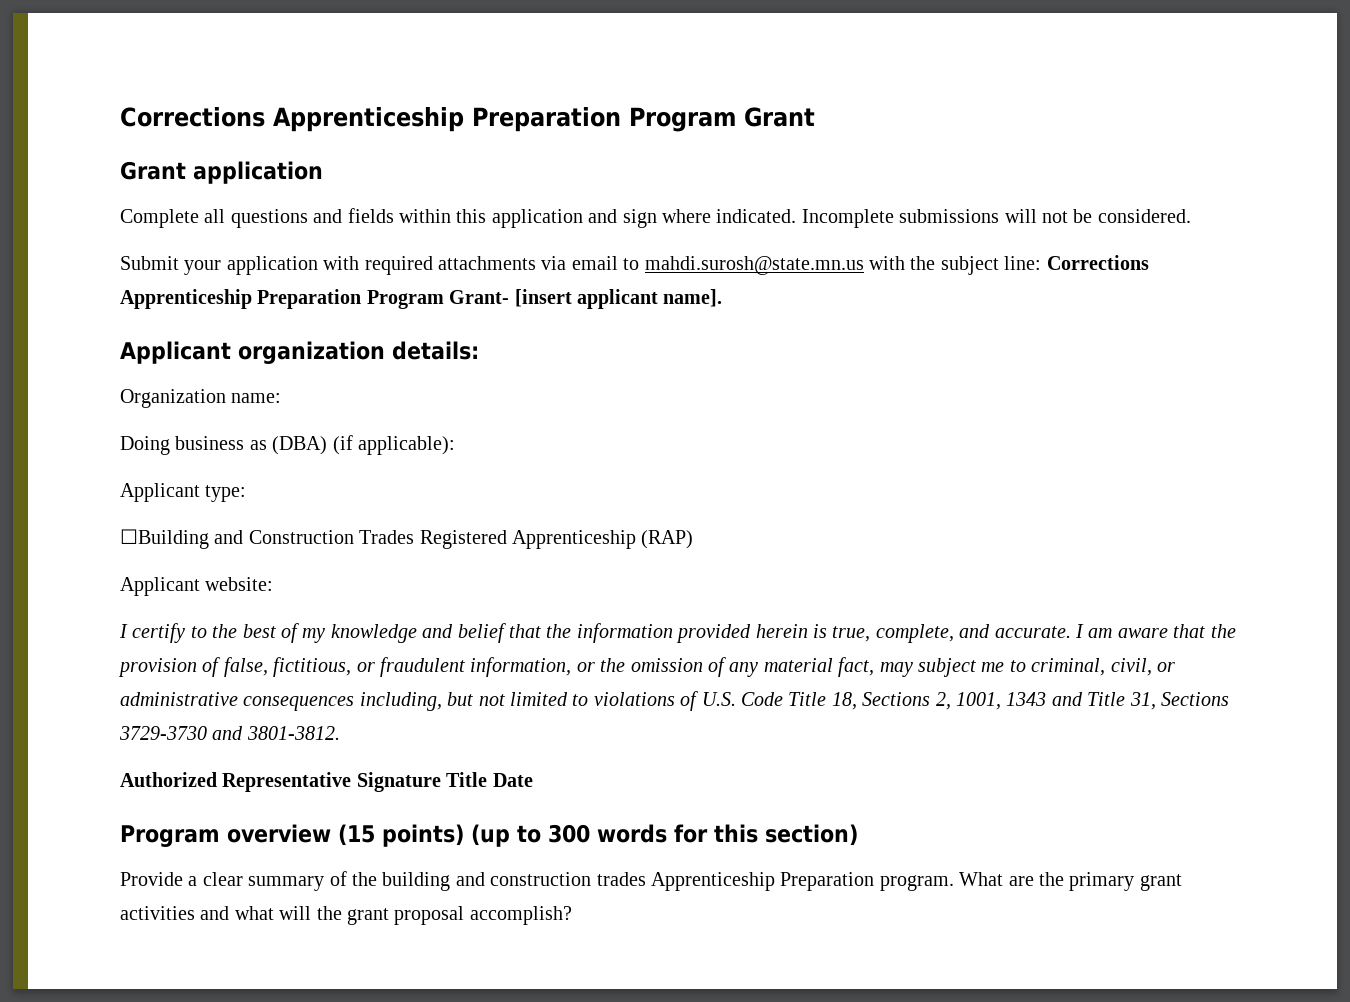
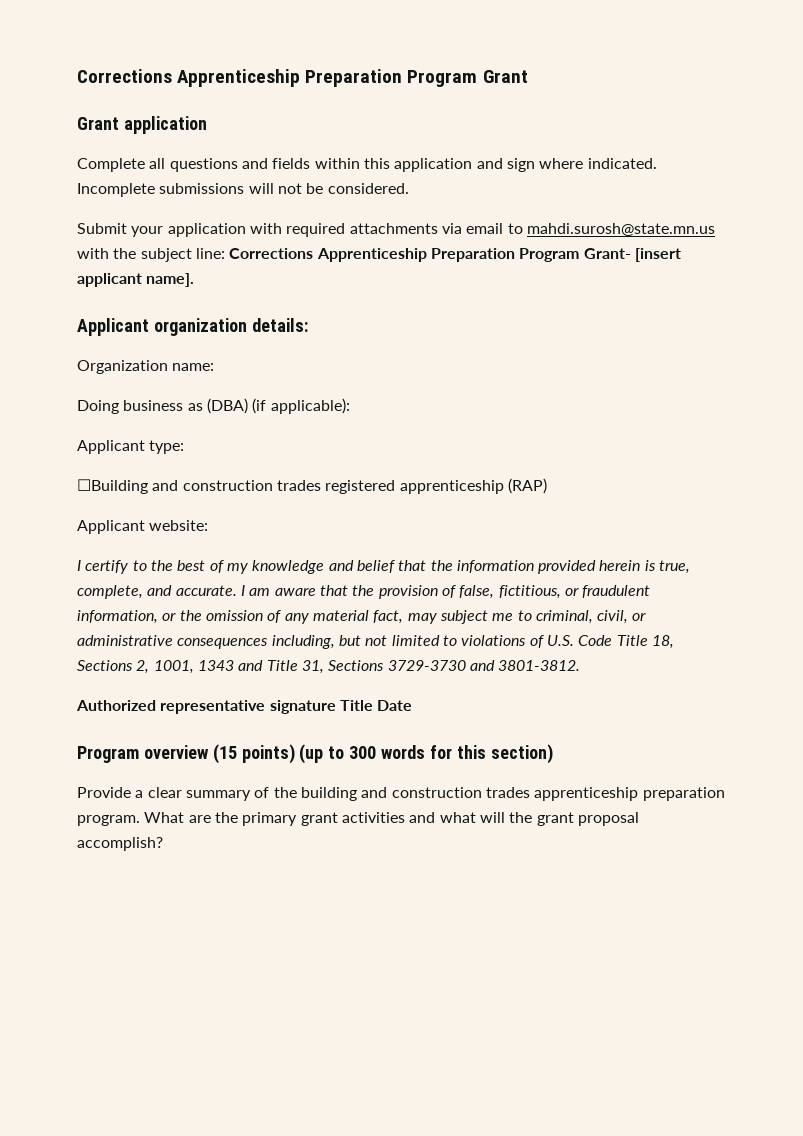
- ☐Building and Construction Trades Registered Apprenticeship (RAP)
+ ☐Building and construction trades registered apprenticeship (RAP)
- Authorized Representative Signature Title Date
+ Authorized representative signature Title Date
- Provide a clear summary of the building and construction trades Apprenticeship Preparation program.
+ Provide a clear summary of the building and construction trades apprenticeship preparation program.

